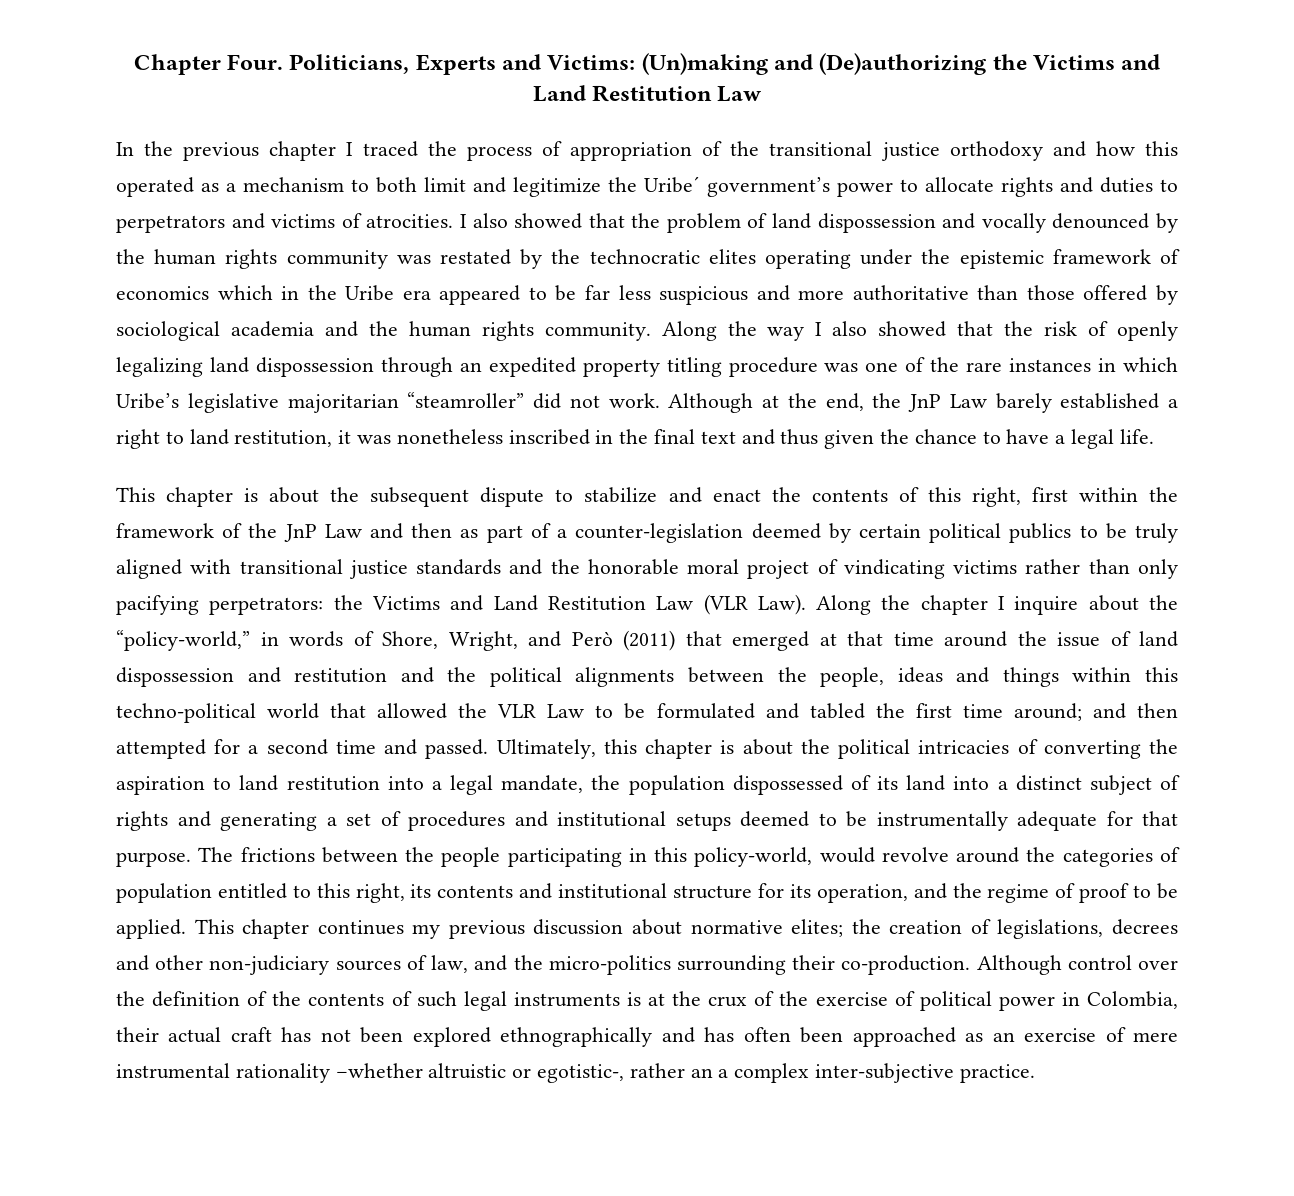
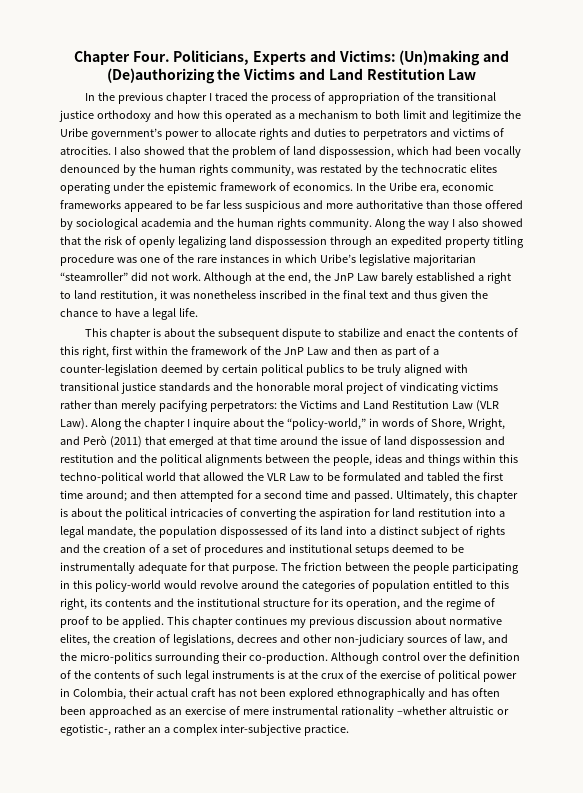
- In the previous chapter I traced the process of appropriation of the transitional justice orthodoxy and how this operated as a mechanism to both limit and legitimize the Uribe´ government’s power to allocate rights and duties to perpetrators and victims of atrocities.
+ In the previous chapter I traced the process of appropriation of the transitional justice orthodoxy and how this operated as a mechanism to both limit and legitimize the Uribe government’s power to allocate rights and duties to perpetrators and victims of atrocities.
- I also showed that the problem of land dispossession and vocally denounced by the human rights community was restated by the technocratic elites operating under the epistemic framework of economics which in the Uribe era appeared to be far less suspicious and more authoritative than those offered by sociological academia and the human rights community.
+ I also showed that the problem of land dispossession, which had been vocally denounced by the human rights community, was restated by the technocratic elites operating under the epistemic framework of economics. In the Uribe era, economic frameworks appeared to be far less suspicious and more authoritative than those offered by sociological academia and the human rights community.
- This chapter is about the subsequent dispute to stabilize and enact the contents of this right, first within the framework of the JnP Law and then as part of a counter-legislation deemed by certain political publics to be truly aligned with transitional justice standards and the honorable moral project of vindicating victims rather than only pacifying perpetrators:
+ This chapter is about the subsequent dispute to stabilize and enact the contents of this right, first within the framework of the JnP Law and then as part of a counter-legislation deemed by certain political publics to be truly aligned with transitional justice standards and the honorable moral project of vindicating victims rather than merely pacifying perpetrators:
- Ultimately, this chapter is about the political intricacies of converting the aspiration to land restitution into a legal mandate, the population dispossessed of its land into a distinct subject of rights and generating a set of procedures and institutional setups deemed to be instrumentally adequate for that purpose.
+ Ultimately, this chapter is about the political intricacies of converting the aspiration for land restitution into a legal mandate, the population dispossessed of its land into a distinct subject of rights and the creation of a set of procedures and institutional setups deemed to be instrumentally adequate for that purpose.
- The frictions between the people participating in this policy-world, would revolve around the categories of population entitled to this right, its contents and institutional structure for its operation, and the regime of proof to be applied.
+ The friction between the people participating in this policy-world would revolve around the categories of population entitled to this right, its contents and the institutional structure for its operation, and the regime of proof to be applied.
- This chapter continues my previous discussion about normative elites; the creation of legislations, decrees and other non-judiciary sources of law, and the micro-politics surrounding their co-production.
+ This chapter continues my previous discussion about normative elites, the creation of legislations, decrees and other non-judiciary sources of law, and the micro-politics surrounding their co-production.

